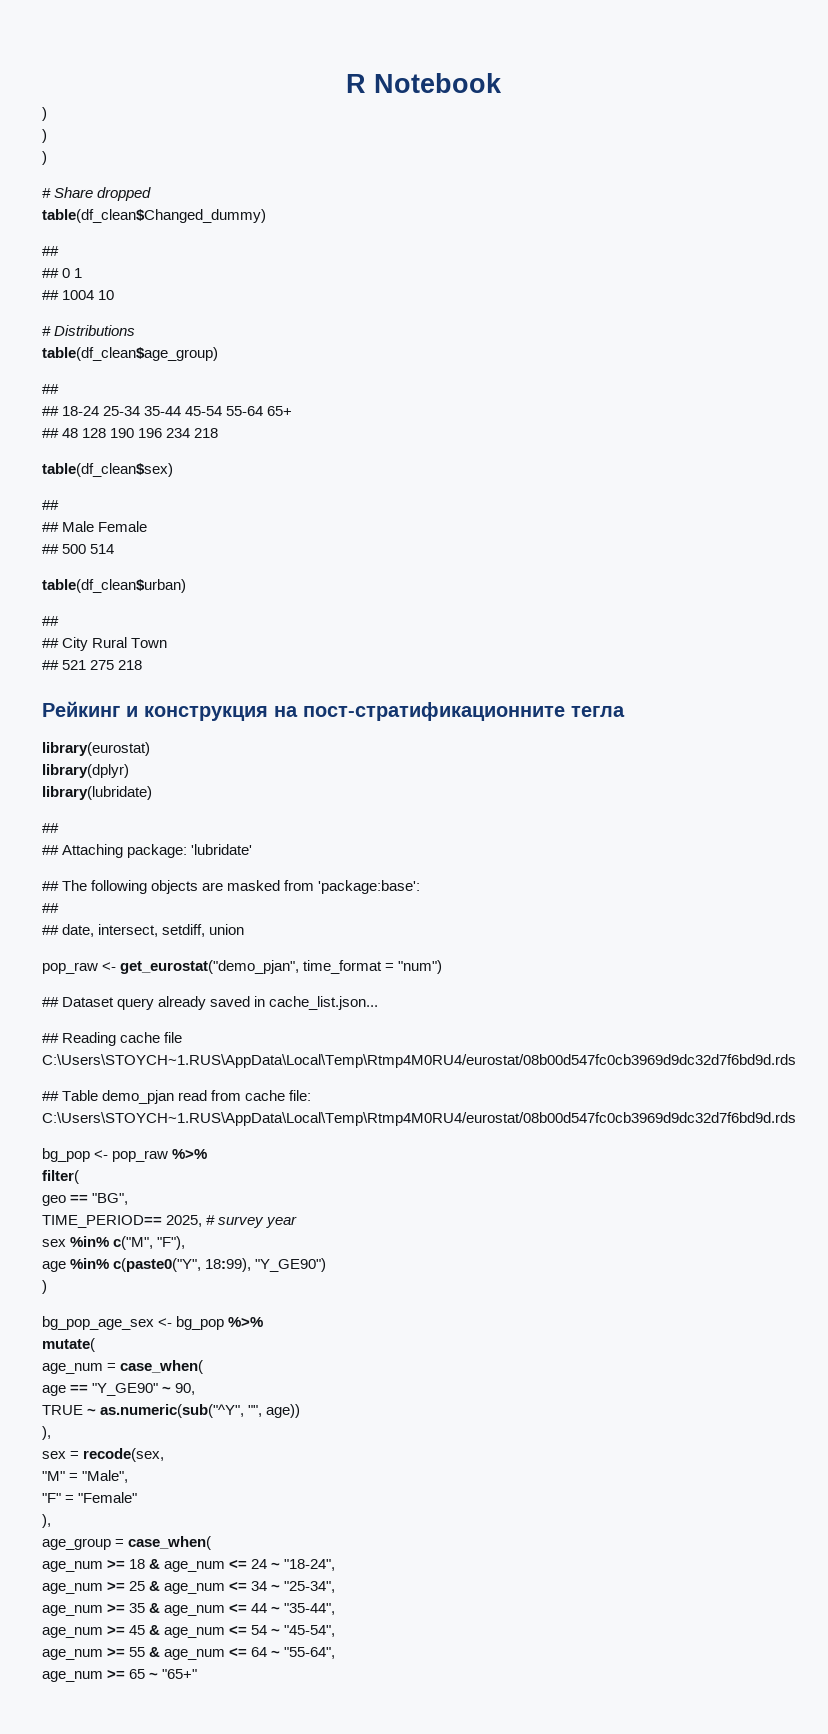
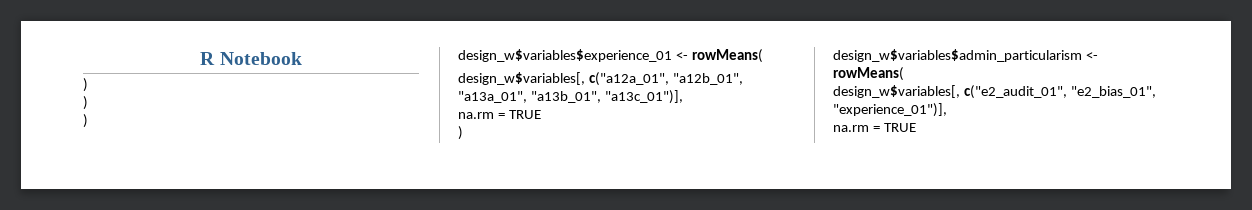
- # Share dropped
- table(df_clean$Changed_dummy)
- ##
- ## 0 1
- ## 1004 10
- # Distributions
- table(df_clean$age_group)
- ##
- ## 18-24 25-34 35-44 45-54 55-64 65+
- ## 48 128 190 196 234 218
- table(df_clean$sex)
- ##
- ## Male Female
- ## 500 514
- table(df_clean$urban)
- ##
- ## City Rural Town
- ## 521 275 218
- Рейкинг и конструкция на пост-стратификационните тегла
- library(eurostat)
- library(dplyr)
- library(lubridate)
- ##
- ## Attaching package: 'lubridate'
- ## The following objects are masked from 'package:base':
- ##
- ## date, intersect, setdiff, union
- pop_raw <- get_eurostat("demo_pjan", time_format = "num")
- ## Dataset query already saved in cache_list.json...
- ## Reading cache file C:\Users\STOYCH~1.RUS\AppData\Local\Temp\Rtmp4M0RU4/eurostat/08b00d547fc0cb3969d9dc32d7f6bd9d.rds
- ## Table demo_pjan read from cache file: C:\Users\STOYCH~1.RUS\AppData\Local\Temp\Rtmp4M0RU4/eurostat/08b00d547fc0cb3969d9dc32d7f6bd9d.rds
- bg_pop <- pop_raw %>%
- filter(
- geo == "BG",
- TIME_PERIOD== 2025, # survey year
- sex %in% c("M", "F"),
- age %in% c(paste0("Y", 18:99), "Y_GE90")
+ design_w$variables$experience_01 <- rowMeans(
+ design_w$variables[, c("a12a_01", "a12b_01", "a13a_01", "a13b_01", "a13c_01")],
+ na.rm = TRUE
  )
- bg_pop_age_sex <- bg_pop %>%
- mutate(
- age_num = case_when(
- age == "Y_GE90" ~ 90,
- TRUE ~ as.numeric(sub("^Y", "", age))
- ),
- sex = recode(sex,
- "M" = "Male",
- "F" = "Female"
- ),
- age_group = case_when(
- age_num >= 18 & age_num <= 24 ~ "18-24",
- age_num >= 25 & age_num <= 34 ~ "25-34",
- age_num >= 35 & age_num <= 44 ~ "35-44",
- age_num >= 45 & age_num <= 54 ~ "45-54",
- age_num >= 55 & age_num <= 64 ~ "55-64",
- age_num >= 65 ~ "65+"
+ design_w$variables$admin_particularism <- rowMeans(
+ design_w$variables[, c("e2_audit_01", "e2_bias_01", "experience_01")],
+ na.rm = TRUE

